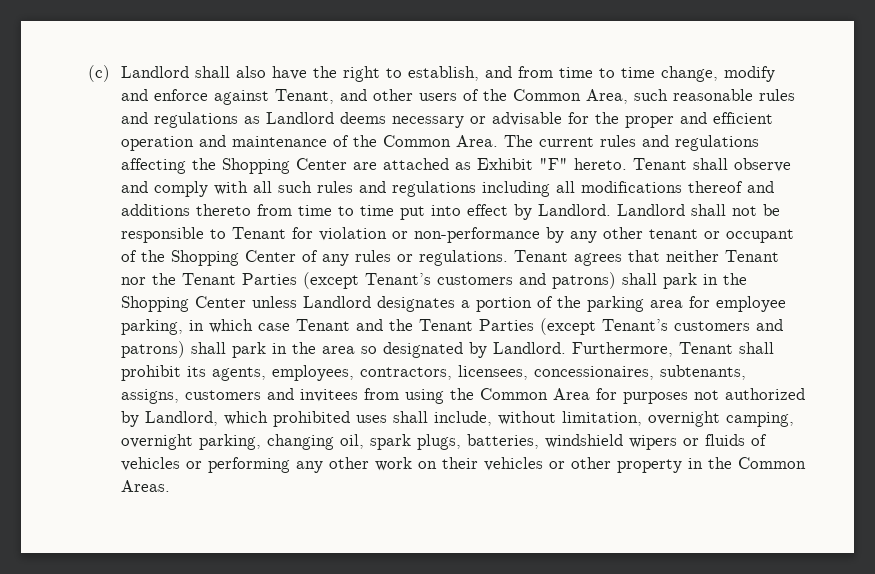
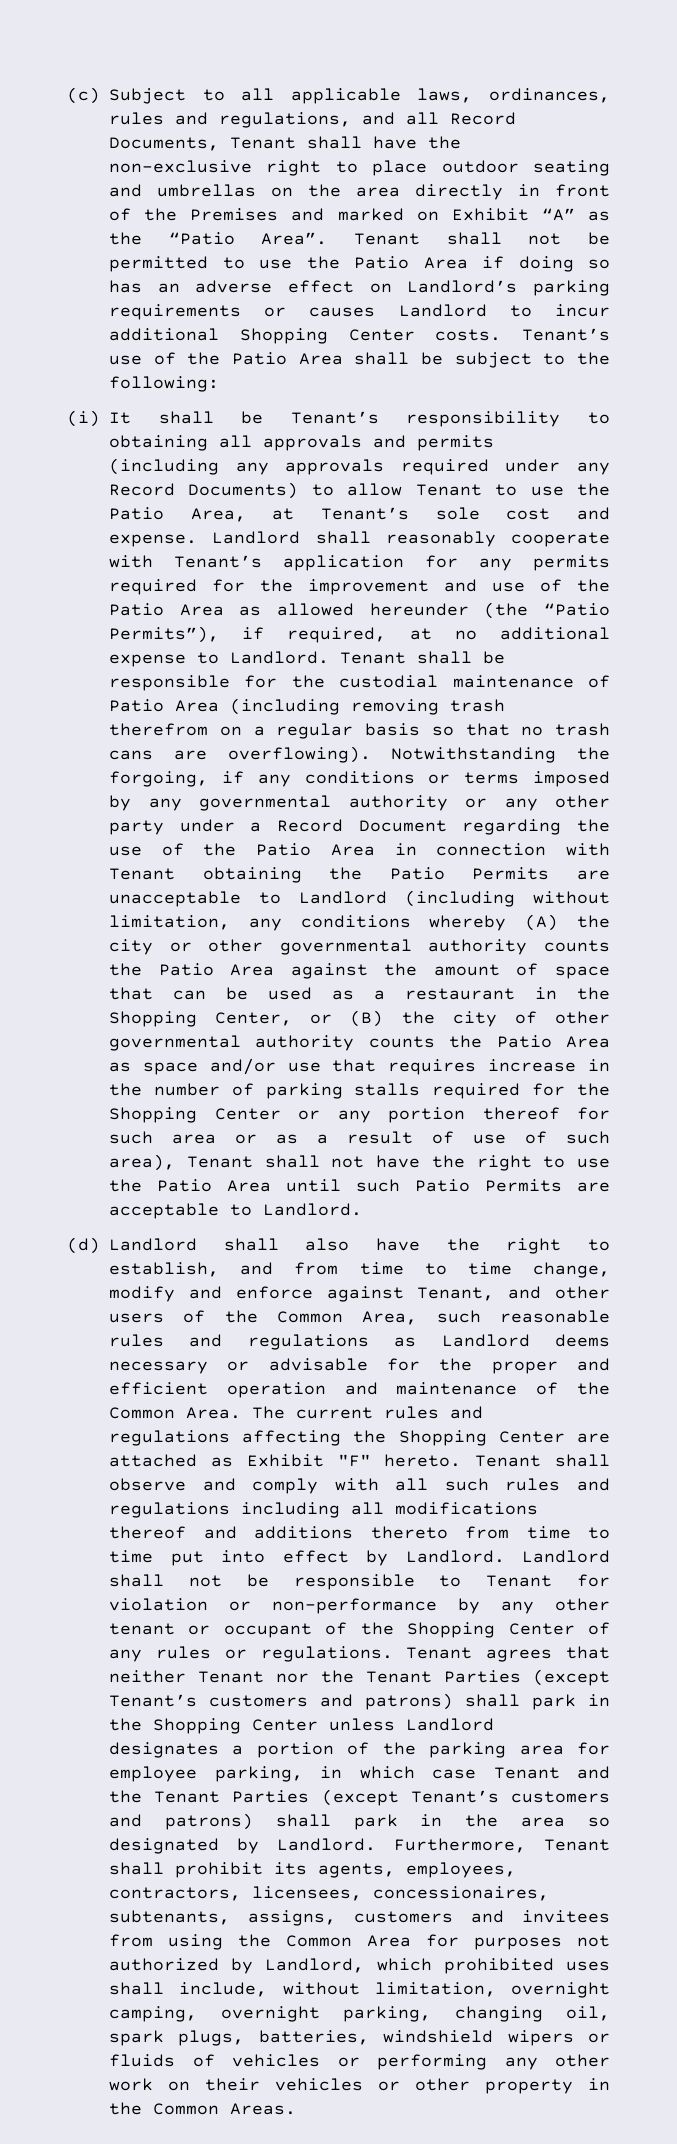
- (c) Landlord shall also have the right to establish, and from time to time change, modify and enforce against Tenant, and other users of the Common Area, such reasonable rules and regulations as Landlord deems necessary or advisable for the proper and efficient operation and maintenance of the Common Area.
+ (c) Subject to all applicable laws, ordinances, rules and regulations, and all Record Documents, Tenant shall have the non-exclusive right to place outdoor seating and umbrellas on the area directly in front of the Premises and marked on Exhibit “A” as the “Patio Area”. Tenant shall not be permitted to use the Patio Area if doing so has an adverse effect on Landlord’s parking requirements or causes Landlord to incur additional Shopping Center costs. Tenant’s use of the Patio Area shall be subject to the following:
+ (i) It shall be Tenant’s responsibility to obtaining all approvals and permits (including any approvals required under any Record Documents) to allow Tenant to use the Patio Area, at Tenant’s sole cost and expense. Landlord shall reasonably cooperate with Tenant’s application for any permits required for the improvement and use of the Patio Area as allowed hereunder (the “Patio Permits”), if required, at no additional expense to Landlord. Tenant shall be responsible for the custodial maintenance of Patio Area (including removing trash therefrom on a regular basis so that no trash cans are overflowing). Notwithstanding the forgoing, if any conditions or terms imposed by any governmental authority or any other party under a Record Document regarding the use of the Patio Area in connection with Tenant obtaining the Patio Permits are unacceptable to Landlord (including without limitation, any conditions whereby (A) the city or other governmental authority counts the Patio Area against the amount of space that can be used as a restaurant in the Shopping Center, or (B) the city of other governmental authority counts the Patio Area as space and/or use that requires increase in the number of parking stalls required for the Shopping Center or any portion thereof for such area or as a result of use of such area), Tenant shall not have the right to use the Patio Area until such Patio Permits are acceptable to Landlord.
+ (d) Landlord shall also have the right to establish, and from time to time change, modify and enforce against Tenant, and other users of the Common Area, such reasonable rules and regulations as Landlord deems necessary or advisable for the proper and efficient operation and maintenance of the Common Area.

